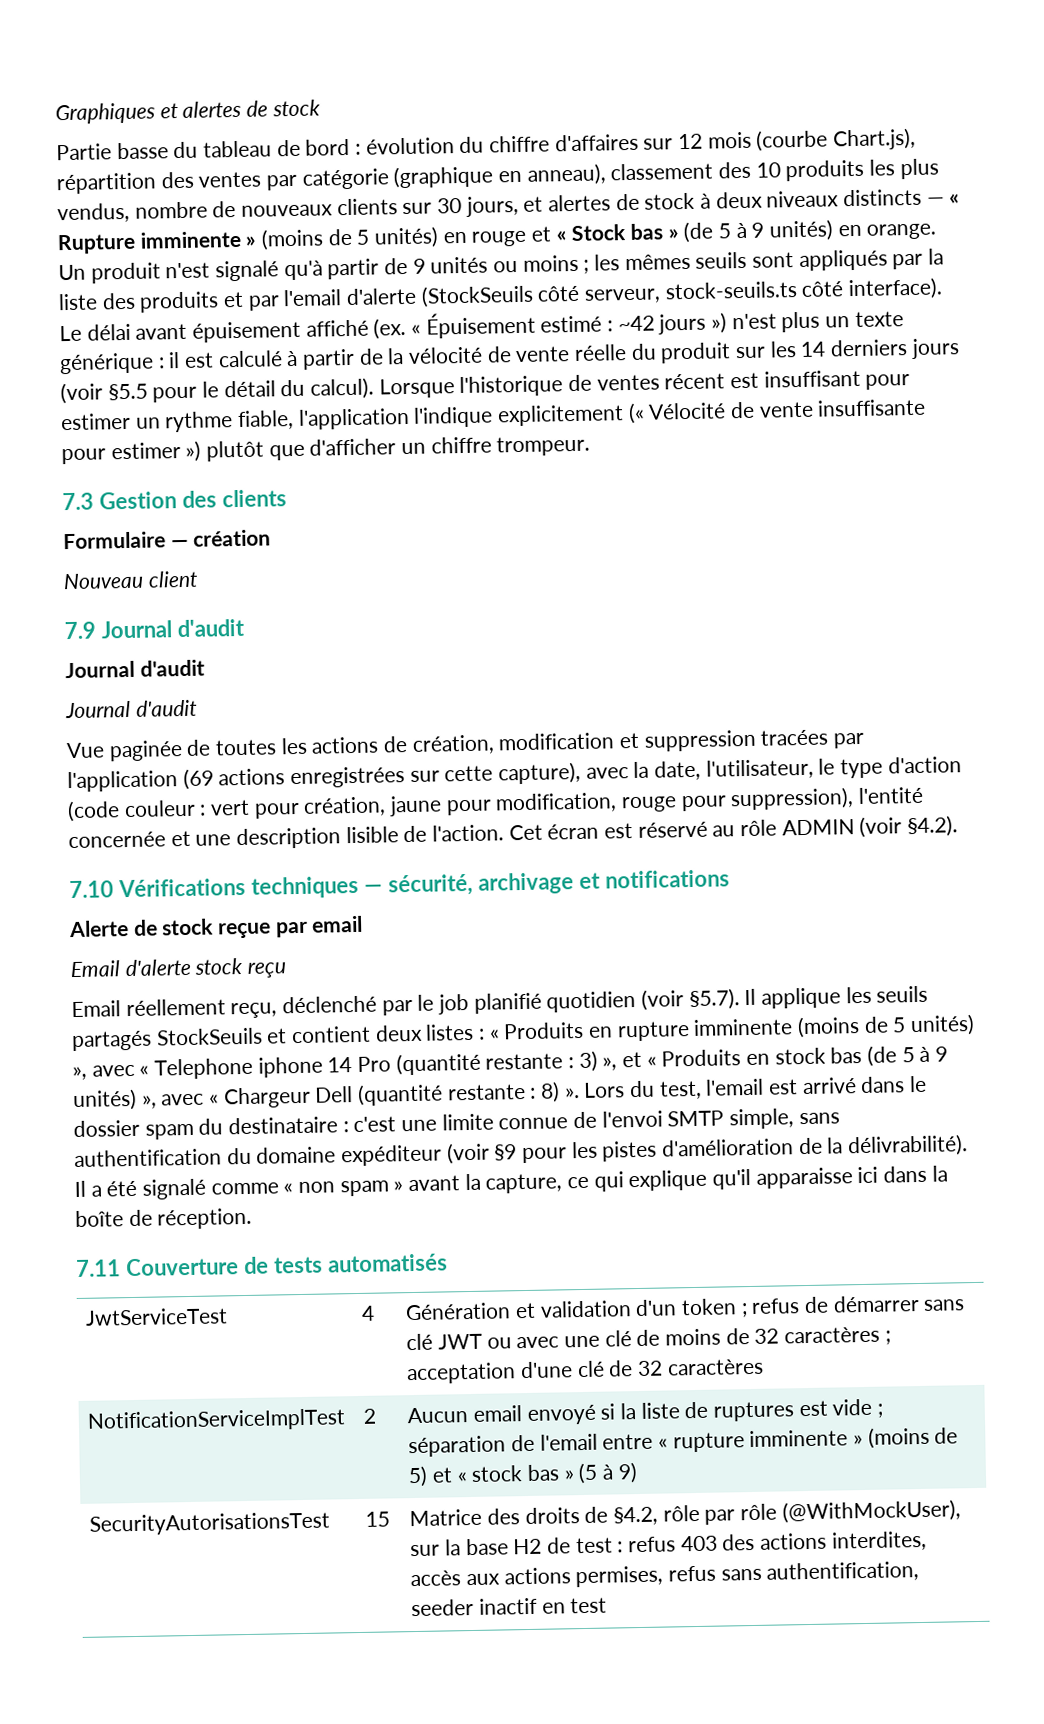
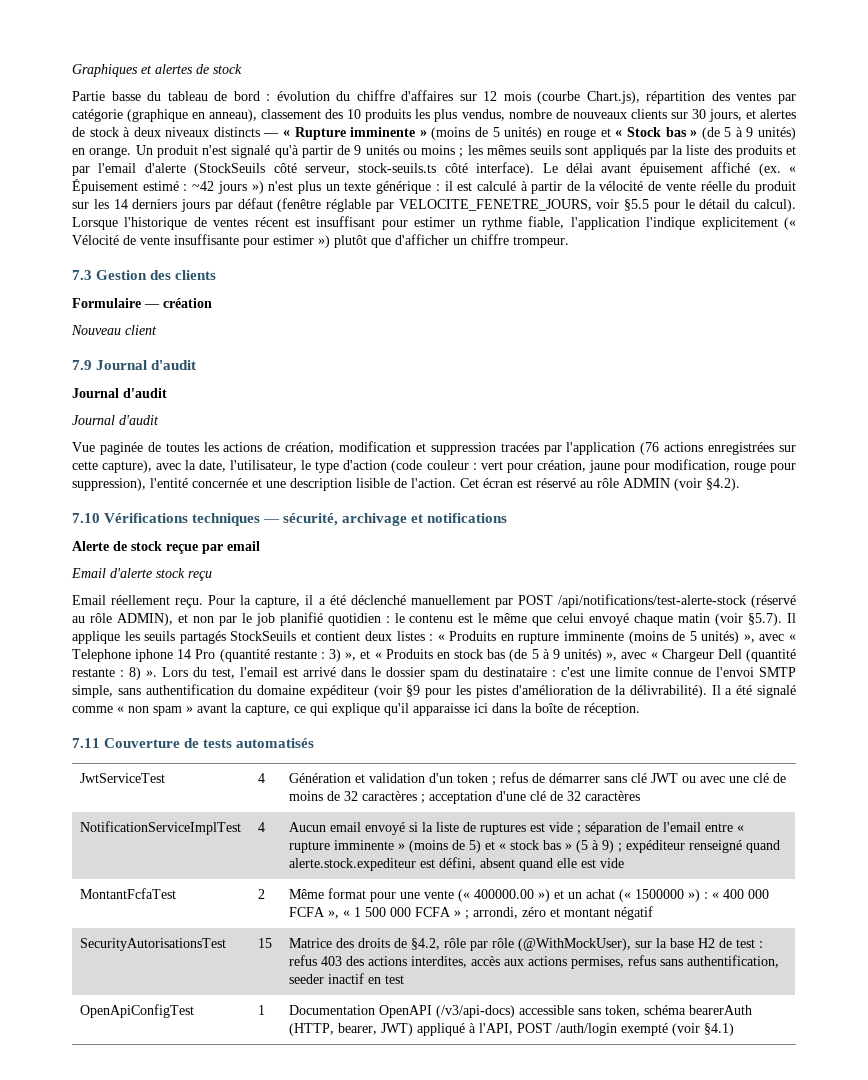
- « Épuisement estimé : ~42 jours ») n'est plus un texte générique : il est calculé à partir de la vélocité de vente réelle du produit sur les 14 derniers jours (voir §5.5 pour le détail du calcul).
+ « Épuisement estimé : ~42 jours ») n'est plus un texte générique : il est calculé à partir de la vélocité de vente réelle du produit sur les 14 derniers jours par défaut (fenêtre réglable par VELOCITE_FENETRE_JOURS, voir §5.5 pour le détail du calcul).
- Vue paginée de toutes les actions de création, modification et suppression tracées par l'application (69 actions enregistrées sur cette capture), avec la date, l'utilisateur, le type d'action (code couleur : vert pour création, jaune pour modification, rouge pour suppression), l'entité concernée et une description lisible de l'action.
+ Vue paginée de toutes les actions de création, modification et suppression tracées par l'application (76 actions enregistrées sur cette capture), avec la date, l'utilisateur, le type d'action (code couleur : vert pour création, jaune pour modification, rouge pour suppression), l'entité concernée et une description lisible de l'action.
- Email réellement reçu, déclenché par le job planifié quotidien (voir §5.7). Il applique les seuils partagés StockSeuils et contient deux listes :
+ Email réellement reçu. Pour la capture, il a été déclenché manuellement par POST /api/notifications/test-alerte-stock (réservé au rôle ADMIN), et non par le job planifié quotidien : le contenu est le même que celui envoyé chaque matin (voir §5.7). Il applique les seuils partagés StockSeuils et contient deux listes :
- NotificationServiceImplTest | 2
+ NotificationServiceImplTest | 4
- Aucun email envoyé si la liste de ruptures est vide ; séparation de l'email entre « rupture imminente » (moins de 5) et « stock bas » (5 à 9)
+ Aucun email envoyé si la liste de ruptures est vide ; séparation de l'email entre « rupture imminente » (moins de 5) et « stock bas » (5 à 9) ; expéditeur renseigné quand alerte.stock.expediteur est défini, absent quand elle est vide
+ MontantFcfaTest | 2 | Même format pour une vente (« 400000.00 ») et un achat (« 1500000 ») : « 400 000 FCFA », « 1 500 000 FCFA » ; arrondi, zéro et montant négatif
+ OpenApiConfigTest | 1 | Documentation OpenAPI (/v3/api-docs) accessible sans token, schéma bearerAuth (HTTP, bearer, JWT) appliqué à l'API, POST /auth/login exempté (voir §4.1)

